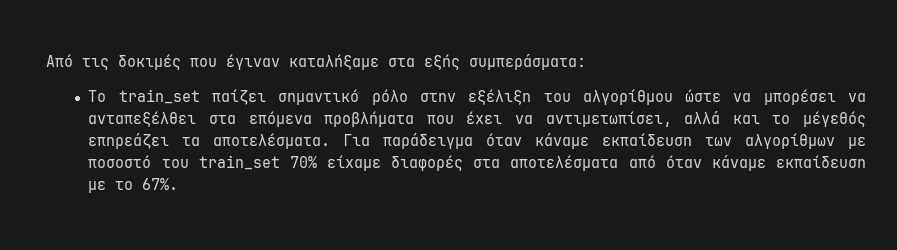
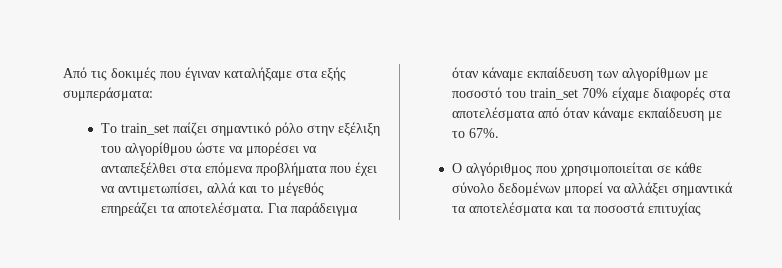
+ Ο αλγόριθμος που χρησιμοποιείται σε κάθε σύνολο δεδομένων μπορεί να αλλάξει σημαντικά τα αποτελέσματα και τα ποσοστά επιτυχίας

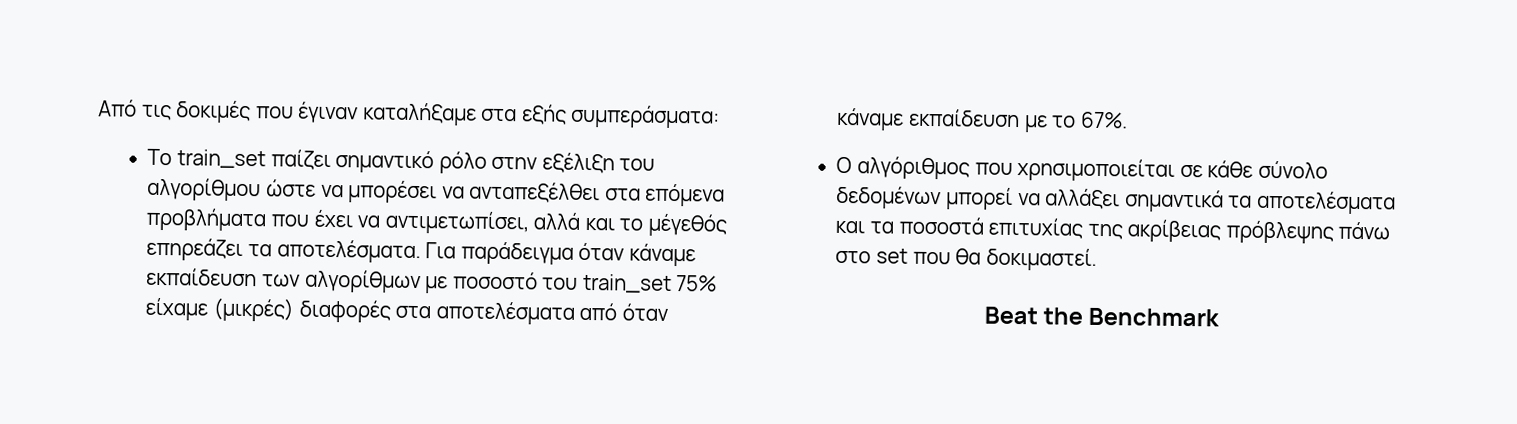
- Για παράδειγμα όταν κάναμε εκπαίδευση των αλγορίθμων με ποσοστό του train_set 70% είχαμε διαφορές στα αποτελέσματα από όταν κάναμε εκπαίδευση με το 67%.
+ Για παράδειγμα όταν κάναμε εκπαίδευση των αλγορίθμων με ποσοστό του train_set 75% είχαμε (μικρές) διαφορές στα αποτελέσματα από όταν κάναμε εκπαίδευση με το 67%.
- Ο αλγόριθμος που χρησιμοποιείται σε κάθε σύνολο δεδομένων μπορεί να αλλάξει σημαντικά τα αποτελέσματα και τα ποσοστά επιτυχίας
+ Ο αλγόριθμος που χρησιμοποιείται σε κάθε σύνολο δεδομένων μπορεί να αλλάξει σημαντικά τα αποτελέσματα και τα ποσοστά επιτυχίας της ακρίβειας πρόβλεψης πάνω στο set που θα δοκιμαστεί.
+ Beat the Benchmark

